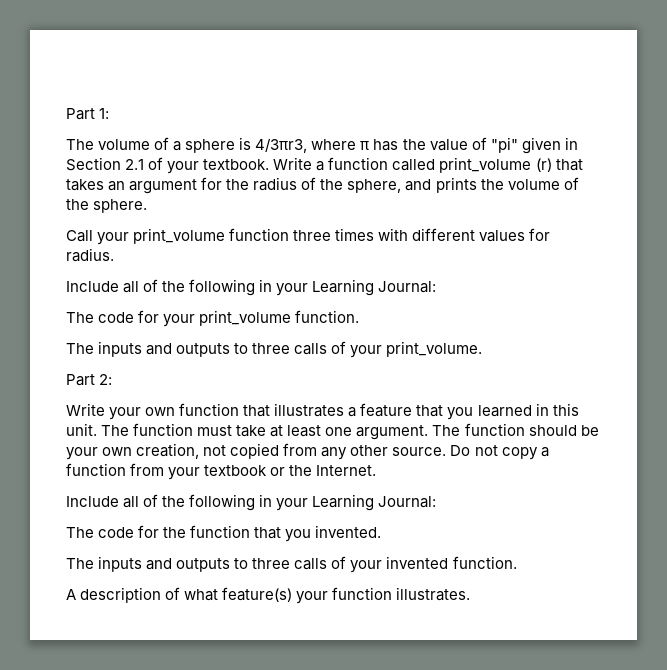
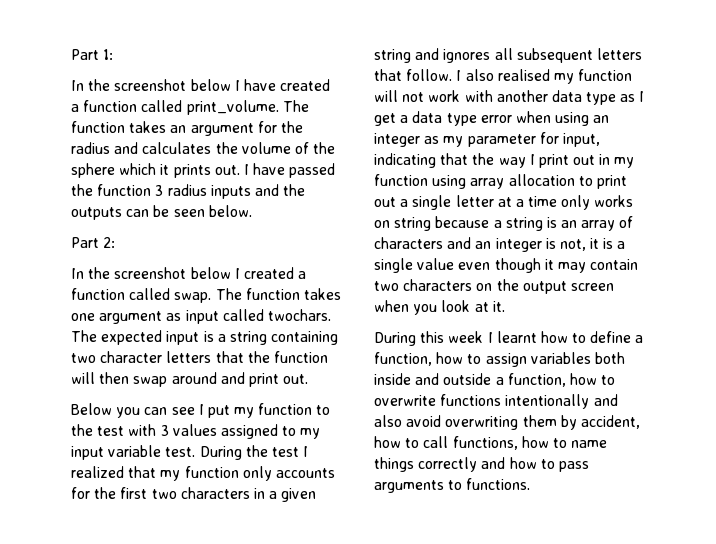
- The volume of a sphere is 4/3πr3, where π has the value of "pi" given in Section 2.1 of your textbook. Write a function called print_volume (r) that takes an argument for the radius of the sphere, and prints the volume of the sphere.
- Call your print_volume function three times with different values for radius.
- Include all of the following in your Learning Journal:
- The code for your print_volume function.
- The inputs and outputs to three calls of your print_volume.
+ In the screenshot below I have created a function called print_volume. The function takes an argument for the radius and calculates the volume of the sphere which it prints out. I have passed the function 3 radius inputs and the outputs can be seen below.
  Part 2:
- Write your own function that illustrates a feature that you learned in this unit. The function must take at least one argument. The function should be your own creation, not copied from any other source. Do not copy a function from your textbook or the Internet.
- Include all of the following in your Learning Journal:
- The code for the function that you invented.
- The inputs and outputs to three calls of your invented function.
- A description of what feature(s) your function illustrates.
+ In the screenshot below I created a function called swap. The function takes one argument as input called twochars. The expected input is a string containing two character letters that the function will then swap around and print out.
+ Below you can see I put my function to the test with 3 values assigned to my input variable test. During the test I realized that my function only accounts for the first two characters in a given string and ignores all subsequent letters that follow. I also realised my function will not work with another data type as I get a data type error when using an integer as my parameter for input, indicating that the way I print out in my function using array allocation to print out a single letter at a time only works on string because a string is an array of characters and an integer is not, it is a single value even though it may contain two characters on the output screen when you look at it.
+ During this week I learnt how to define a function, how to assign variables both inside and outside a function, how to overwrite functions intentionally and also avoid overwriting them by accident, how to call functions, how to name things correctly and how to pass arguments to functions.

